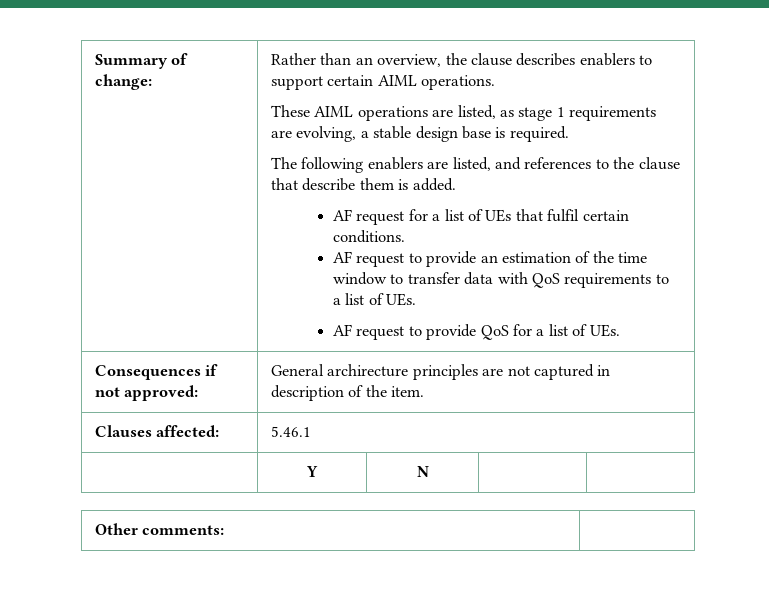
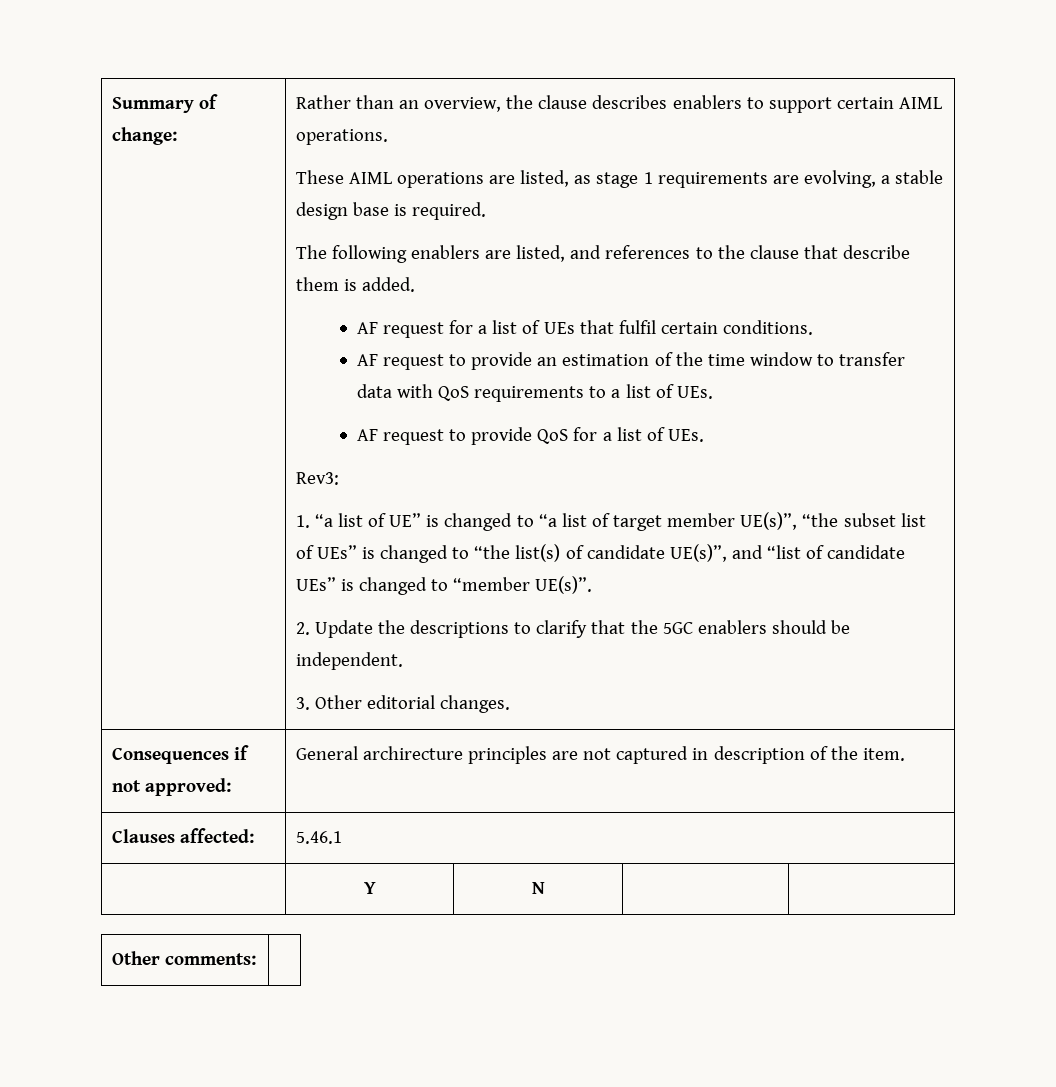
+ Rev3:
+ 1. “a list of UE” is changed to “a list of target member UE(s)”, “the subset list of UEs” is changed to “the list(s) of candidate UE(s)”, and “list of candidate UEs” is changed to “member UE(s)”.
+ 2. Update the descriptions to clarify that the 5GC enablers should be independent.
+ 3. Other editorial changes.

